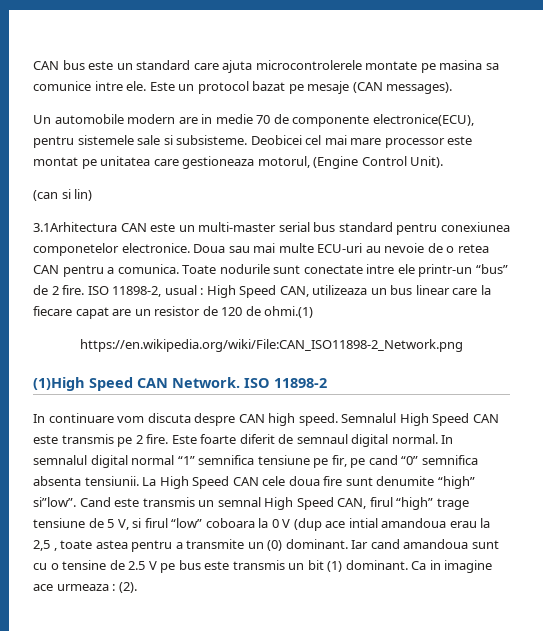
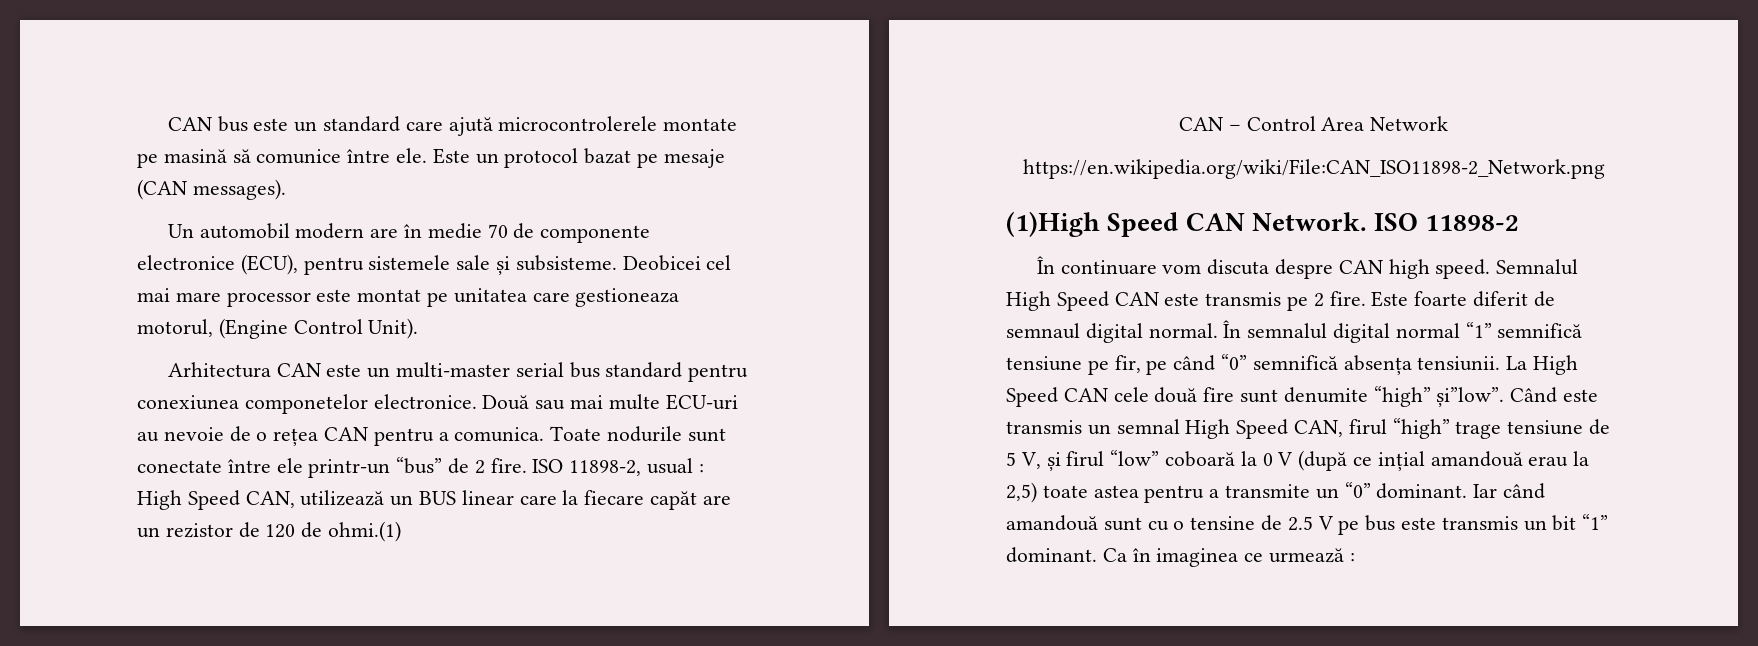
- CAN bus este un standard care ajuta microcontrolerele montate pe masina sa comunice intre ele.
+ CAN bus este un standard care ajută microcontrolerele montate pe masină să comunice între ele.
- Un automobile modern are in medie 70 de componente electronice(ECU), pentru sistemele sale si subsisteme.
+ Un automobil modern are în medie 70 de componente electronice (ECU), pentru sistemele sale și subsisteme.
- (can si lin)
- 3.1Arhitectura CAN este un multi-master serial bus standard pentru conexiunea componetelor electronice.
+ Arhitectura CAN este un multi-master serial bus standard pentru conexiunea componetelor electronice.
- Doua sau mai multe ECU-uri au nevoie de o retea CAN pentru a comunica.
+ Două sau mai multe ECU-uri au nevoie de o rețea CAN pentru a comunica.
- Toate nodurile sunt conectate intre ele printr-un “bus” de 2 fire.
+ Toate nodurile sunt conectate între ele printr-un “bus” de 2 fire.
- ISO 11898-2, usual : High Speed CAN, utilizeaza un bus linear care la fiecare capat are un resistor de 120 de ohmi.(1)
+ ISO 11898-2, usual : High Speed CAN, utilizează un BUS linear care la fiecare capăt are un rezistor de 120 de ohmi.(1)
+ CAN – Control Area Network
- In continuare vom discuta despre CAN high speed.
+ În continuare vom discuta despre CAN high speed.
- In semnalul digital normal “1” semnifica tensiune pe fir, pe cand “0” semnifica absenta tensiunii.
+ În semnalul digital normal “1” semnifică tensiune pe fir, pe când “0” semnifică absența tensiunii.
- La High Speed CAN cele doua fire sunt denumite “high” si”low”. Cand este transmis un semnal High Speed CAN, firul “high” trage tensiune de 5 V, si firul “low” coboara la 0 V (dup ace intial amandoua erau la 2,5 , toate astea pentru a transmite un (0) dominant.
+ La High Speed CAN cele două fire sunt denumite “high” și”low”. Când este transmis un semnal High Speed CAN, firul “high” trage tensiune de 5 V, și firul “low” coboară la 0 V (după ce ințial amandouă erau la 2,5) toate astea pentru a transmite un “0” dominant.
- Iar cand amandoua sunt cu o tensine de 2.5 V pe bus este transmis un bit (1) dominant.
+ Iar când amandouă sunt cu o tensine de 2.5 V pe bus este transmis un bit “1” dominant.
- Ca in imagine ace urmeaza : (2).
+ Ca în imaginea ce urmează :

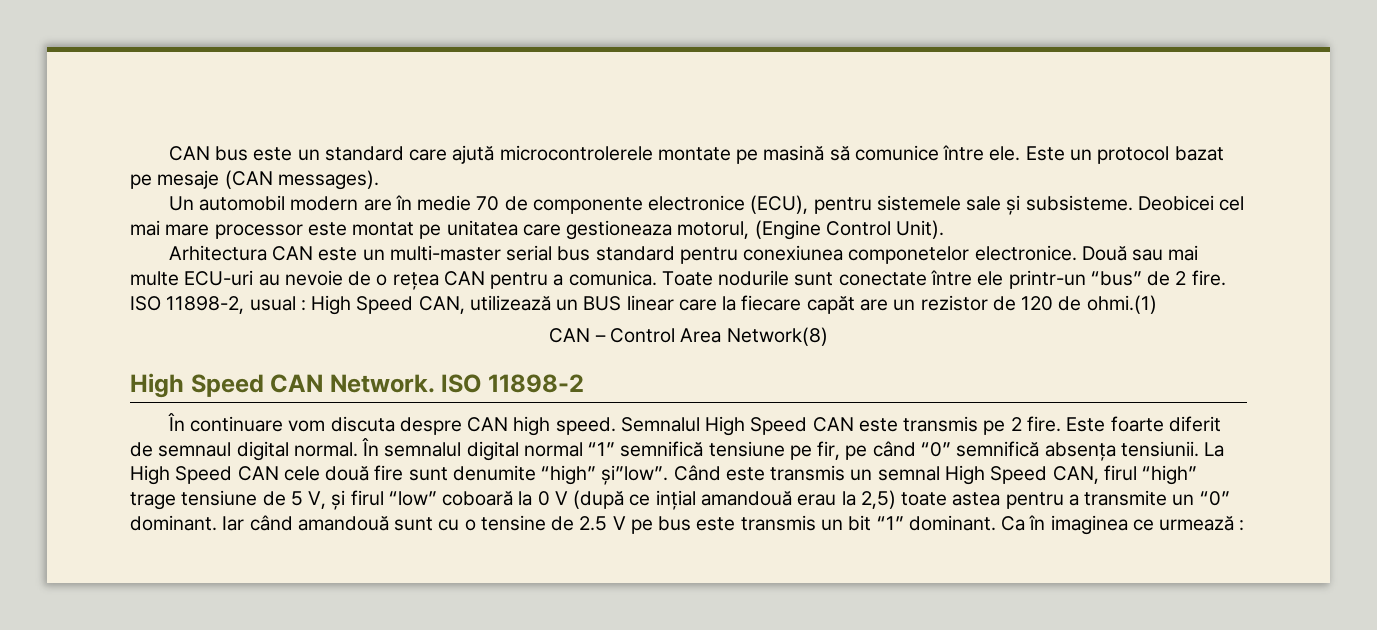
- CAN – Control Area Network
- https://en.wikipedia.org/wiki/File:CAN_ISO11898-2_Network.png
- (1)High Speed CAN Network.
+ CAN – Control Area Network(8)
+ High Speed CAN Network.

